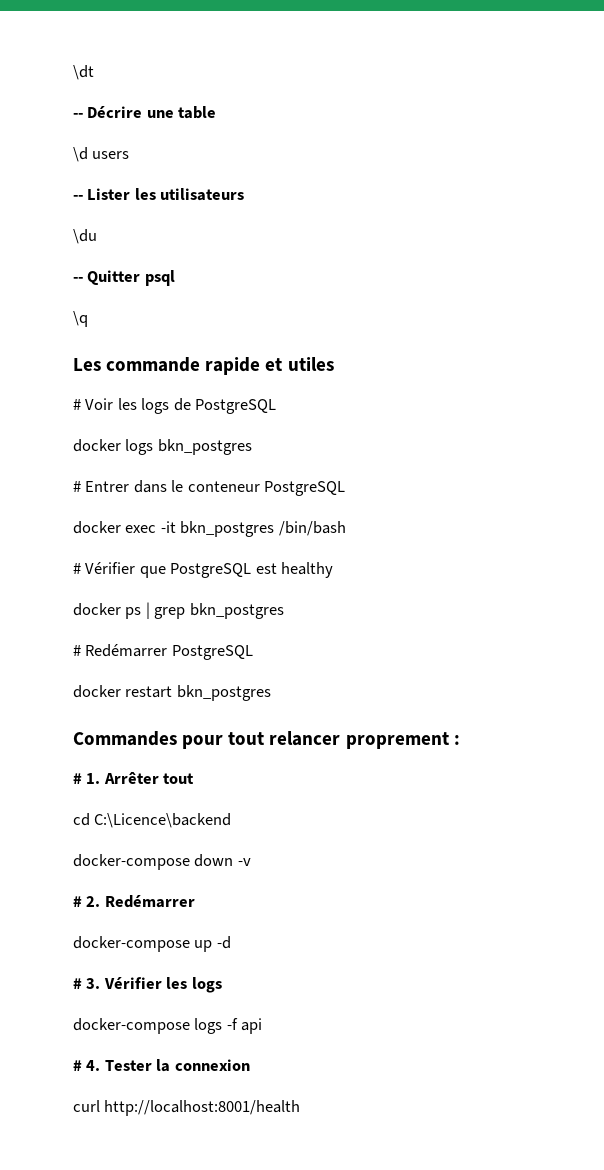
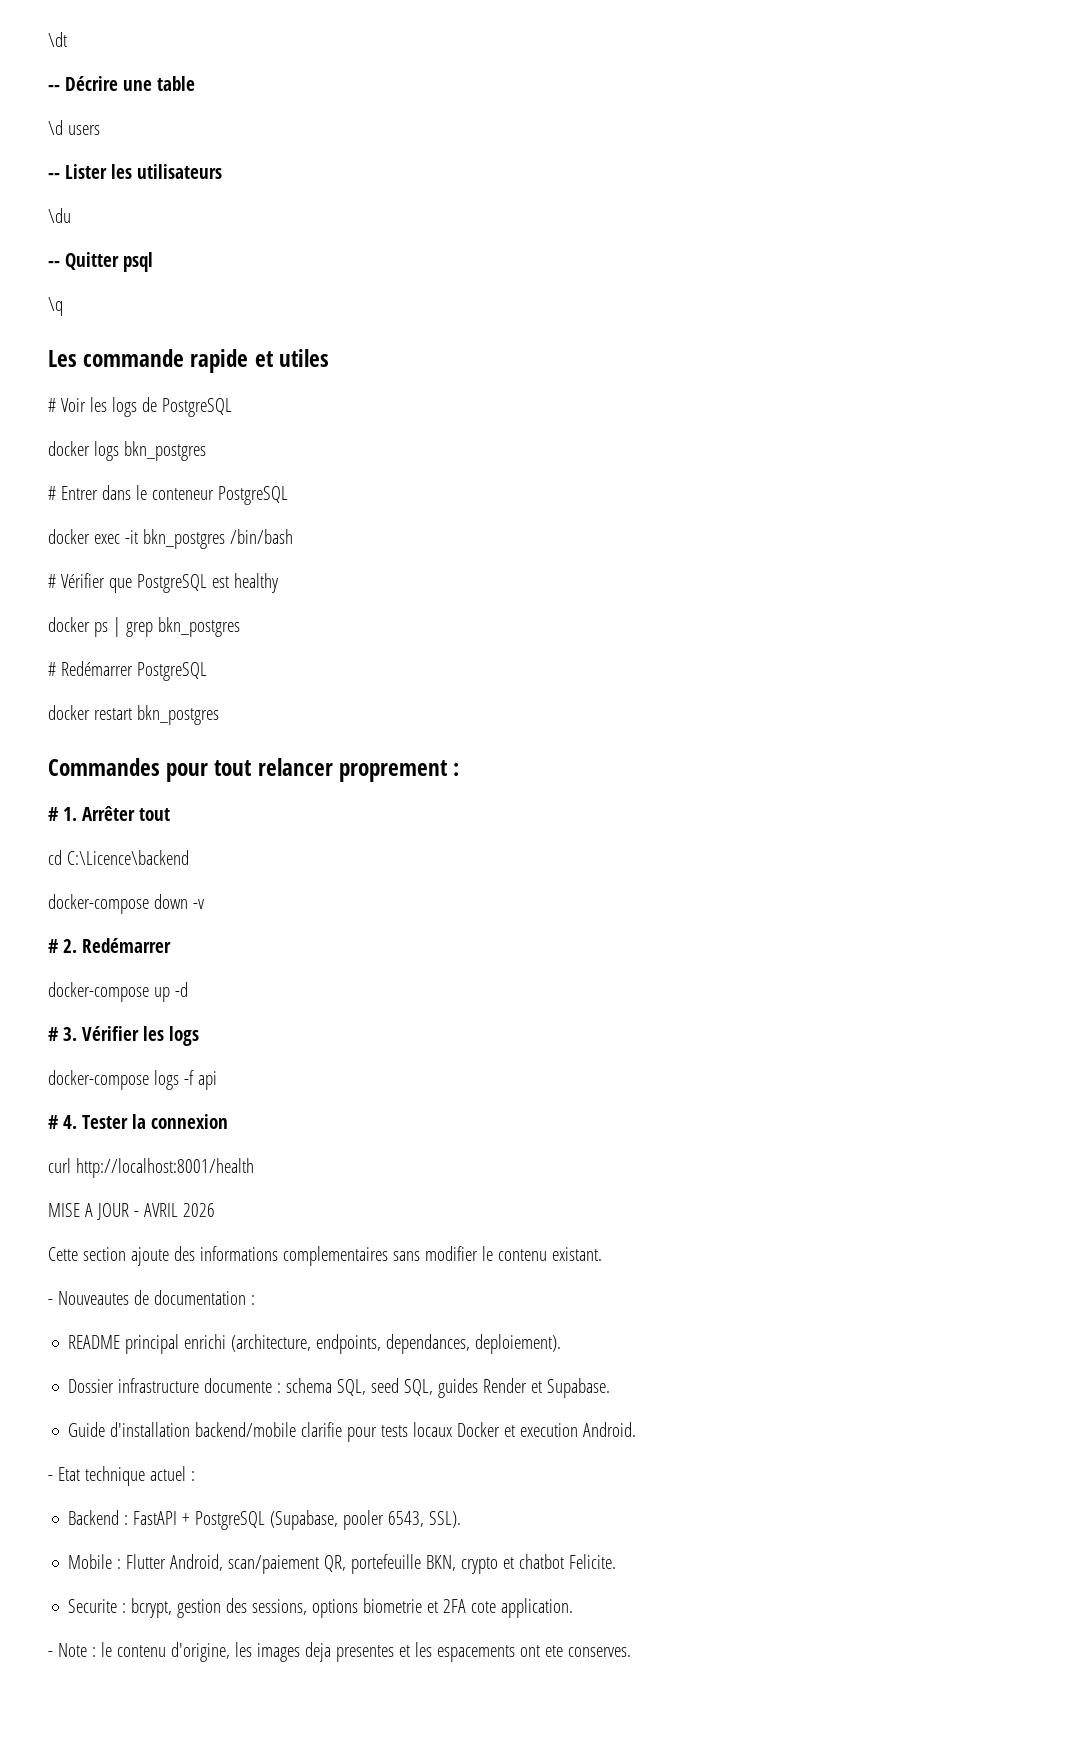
+ MISE A JOUR - AVRIL 2026
+ Cette section ajoute des informations complementaires sans modifier le contenu existant.
+ - Nouveautes de documentation :
+ README principal enrichi (architecture, endpoints, dependances, deploiement).
+ Dossier infrastructure documente : schema SQL, seed SQL, guides Render et Supabase.
+ Guide d'installation backend/mobile clarifie pour tests locaux Docker et execution Android.
+ - Etat technique actuel :
+ Backend : FastAPI + PostgreSQL (Supabase, pooler 6543, SSL).
+ Mobile : Flutter Android, scan/paiement QR, portefeuille BKN, crypto et chatbot Felicite.
+ Securite : bcrypt, gestion des sessions, options biometrie et 2FA cote application.
+ - Note : le contenu d'origine, les images deja presentes et les espacements ont ete conserves.

